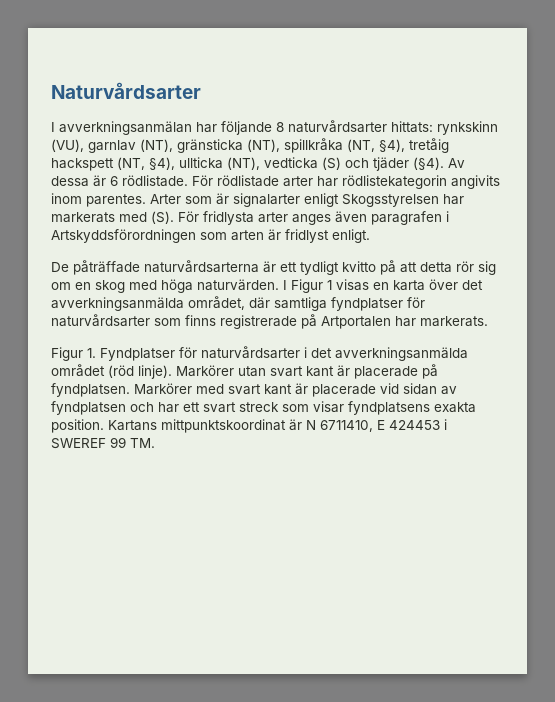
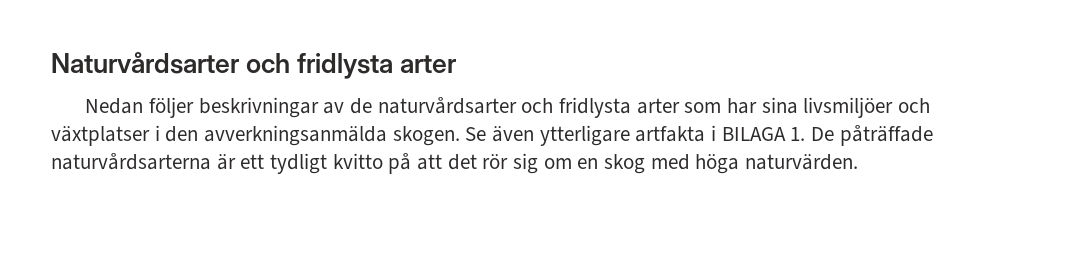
- Naturvårdsarter
- I avverkningsanmälan har följande 8 naturvårdsarter hittats: rynkskinn (VU), garnlav (NT), gränsticka (NT), spillkråka (NT, §4), tretåig hackspett (NT, §4), ullticka (NT), vedticka (S) och tjäder (§4). Av dessa är 6 rödlistade. För rödlistade arter har rödlistekategorin angivits inom parentes. Arter som är signalarter enligt Skogsstyrelsen har markerats med (S). För fridlysta arter anges även paragrafen i Artskyddsförordningen som arten är fridlyst enligt.
- De påträffade naturvårdsarterna är ett tydligt kvitto på att detta rör sig om en skog med höga naturvärden. I Figur 1 visas en karta över det avverkningsanmälda området, där samtliga fyndplatser för naturvårdsarter som finns registrerade på Artportalen har markerats.
- Figur 1. Fyndplatser för naturvårdsarter i det avverkningsanmälda området (röd linje). Markörer utan svart kant är placerade på fyndplatsen. Markörer med svart kant är placerade vid sidan av fyndplatsen och har ett svart streck som visar fyndplatsens exakta position. Kartans mittpunktskoordinat är N 6711410, E 424453 i SWEREF 99 TM.
+ Naturvårdsarter och fridlysta arter
+ Nedan följer beskrivningar av de naturvårdsarter och fridlysta arter som har sina livsmiljöer och växtplatser i den avverkningsanmälda skogen. Se även ytterligare artfakta i BILAGA 1. De påträffade naturvårdsarterna är ett tydligt kvitto på att det rör sig om en skog med höga naturvärden.

